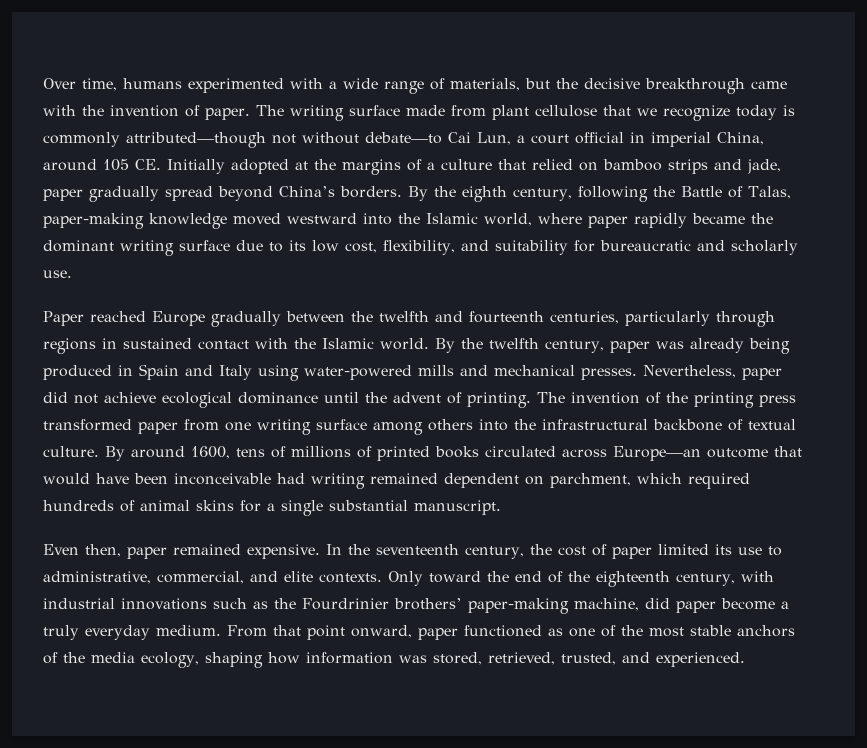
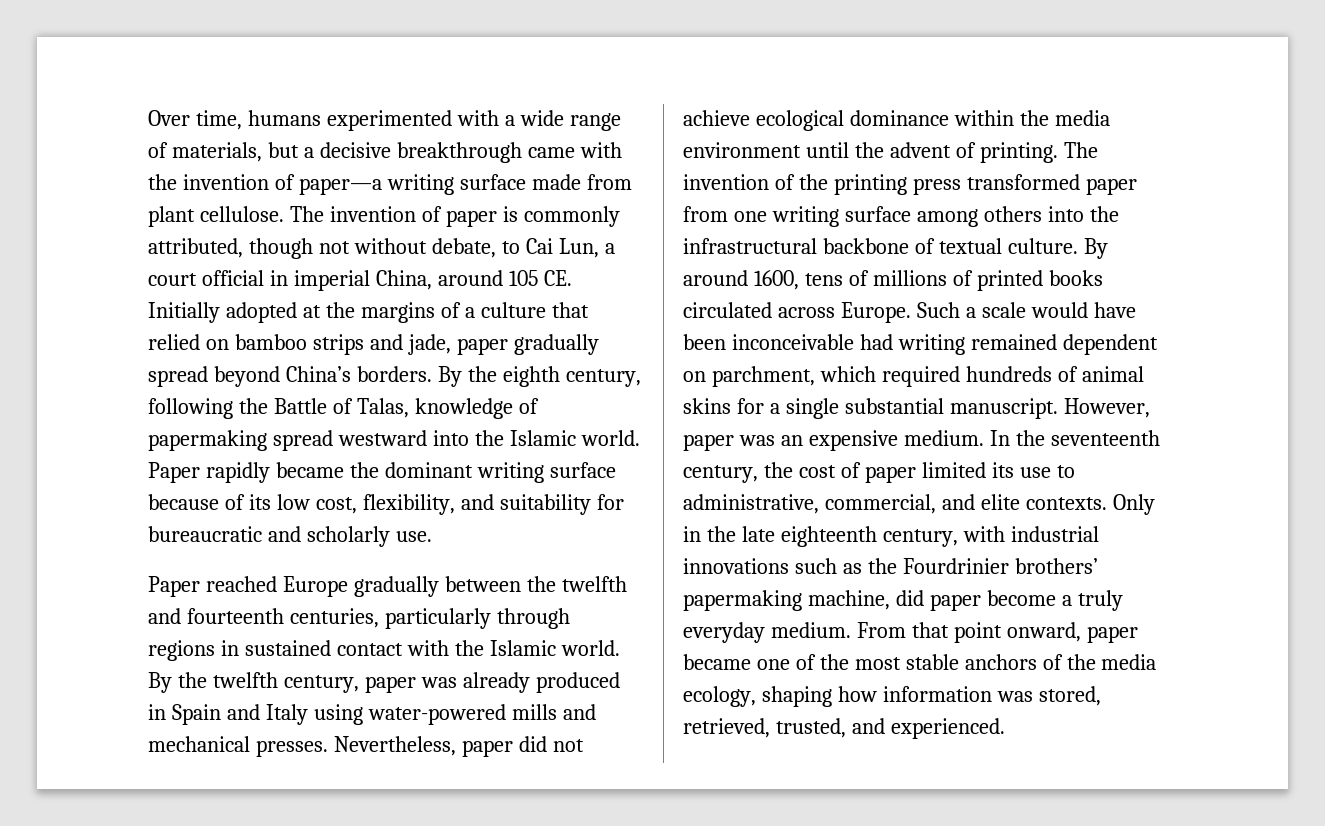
- Over time, humans experimented with a wide range of materials, but the decisive breakthrough came with the invention of paper. The writing surface made from plant cellulose that we recognize today is commonly attributed—though not without debate—to Cai Lun, a court official in imperial China, around 105 CE. Initially adopted at the margins of a culture that relied on bamboo strips and jade, paper gradually spread beyond China’s borders.
+ Over time, humans experimented with a wide range of materials, but a decisive breakthrough came with the invention of paper—a writing surface made from plant cellulose. The invention of paper is commonly attributed, though not without debate, to Cai Lun, a court official in imperial China, around 105 CE. Initially adopted at the margins of a culture that relied on bamboo strips and jade, paper gradually spread beyond China’s borders.
- By the eighth century, following the Battle of Talas, paper-making knowledge moved westward into the Islamic world, where paper rapidly became the dominant writing surface due to its low cost, flexibility, and suitability for bureaucratic and scholarly use.
+ By the eighth century, following the Battle of Talas, knowledge of papermaking spread westward into the Islamic world. Paper rapidly became the dominant writing surface because of its low cost, flexibility, and suitability for bureaucratic and scholarly use.
- By the twelfth century, paper was already being produced in Spain and Italy using water-powered mills and mechanical presses.
+ By the twelfth century, paper was already produced in Spain and Italy using water-powered mills and mechanical presses.
- Nevertheless, paper did not achieve ecological dominance until the advent of printing.
+ Nevertheless, paper did not achieve ecological dominance within the media environment until the advent of printing.
- By around 1600, tens of millions of printed books circulated across Europe—an outcome that would have been inconceivable had writing remained dependent on parchment, which required hundreds of animal skins for a single substantial manuscript.
- Even then, paper remained expensive.
+ By around 1600, tens of millions of printed books circulated across Europe. Such a scale would have been inconceivable had writing remained dependent on parchment, which required hundreds of animal skins for a single substantial manuscript. However, paper was an expensive medium.
- Only toward the end of the eighteenth century, with industrial innovations such as the Fourdrinier brothers’ paper-making machine, did paper become a truly everyday medium.
+ Only in the late eighteenth century, with industrial innovations such as the Fourdrinier brothers’ papermaking machine, did paper become a truly everyday medium.
- From that point onward, paper functioned as one of the most stable anchors of the media ecology, shaping how information was stored, retrieved, trusted, and experienced.
+ From that point onward, paper became one of the most stable anchors of the media ecology, shaping how information was stored, retrieved, trusted, and experienced.

